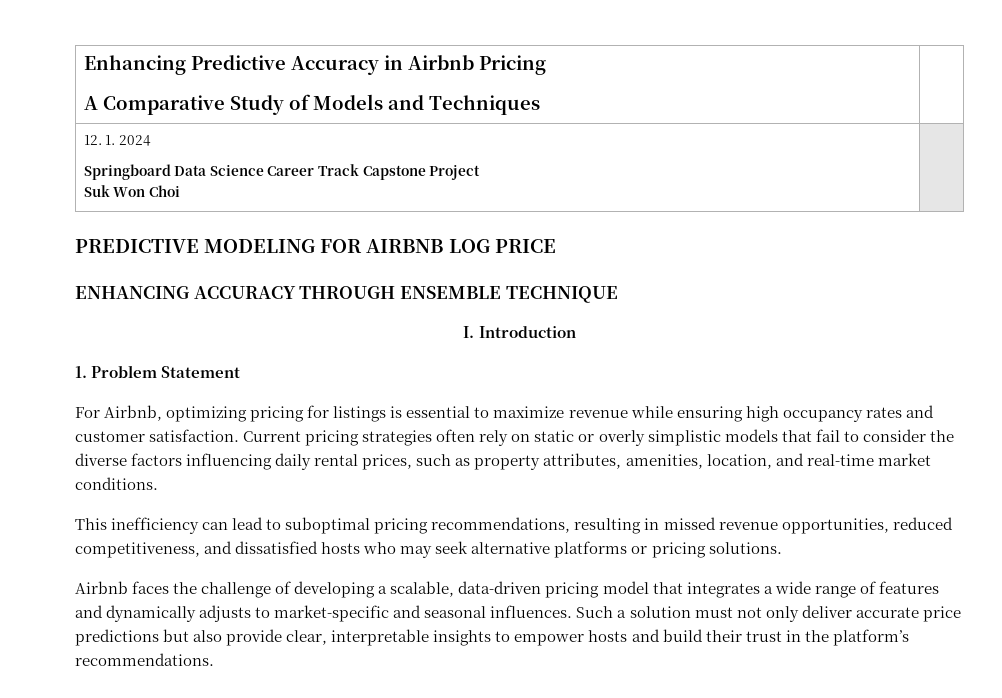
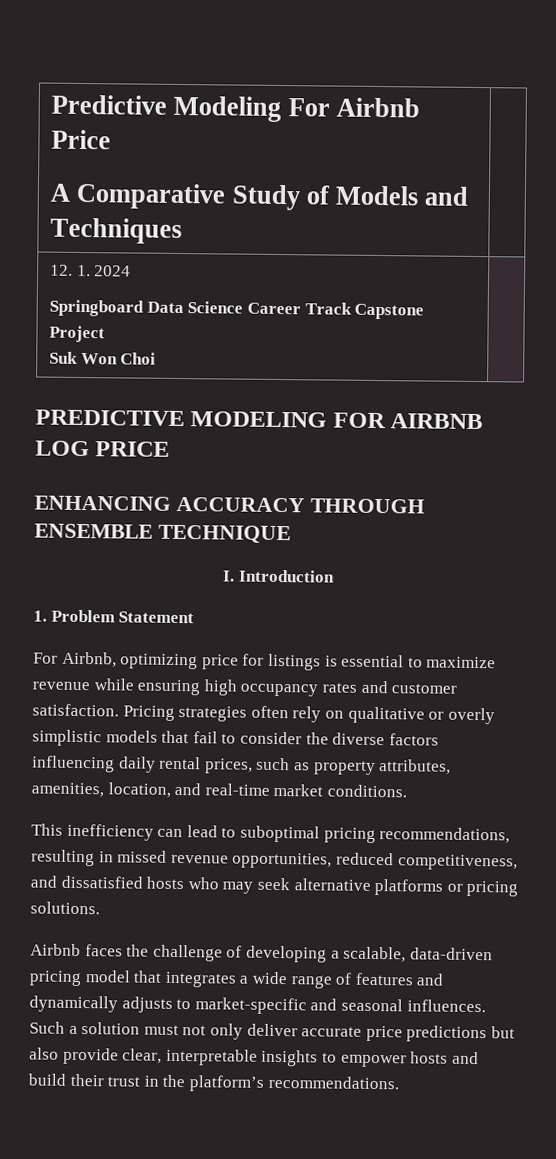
- Enhancing Predictive Accuracy in Airbnb Pricing
+ Predictive Modeling For Airbnb Price
- For Airbnb, optimizing pricing for listings is essential to maximize revenue while ensuring high occupancy rates and customer satisfaction.
+ For Airbnb, optimizing price for listings is essential to maximize revenue while ensuring high occupancy rates and customer satisfaction.
- Current pricing strategies often rely on static or overly simplistic models that fail to consider the diverse factors influencing daily rental prices, such as property attributes, amenities, location, and real-time market conditions.
+ Pricing strategies often rely on qualitative or overly simplistic models that fail to consider the diverse factors influencing daily rental prices, such as property attributes, amenities, location, and real-time market conditions.

